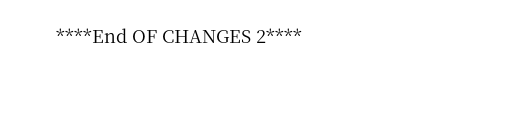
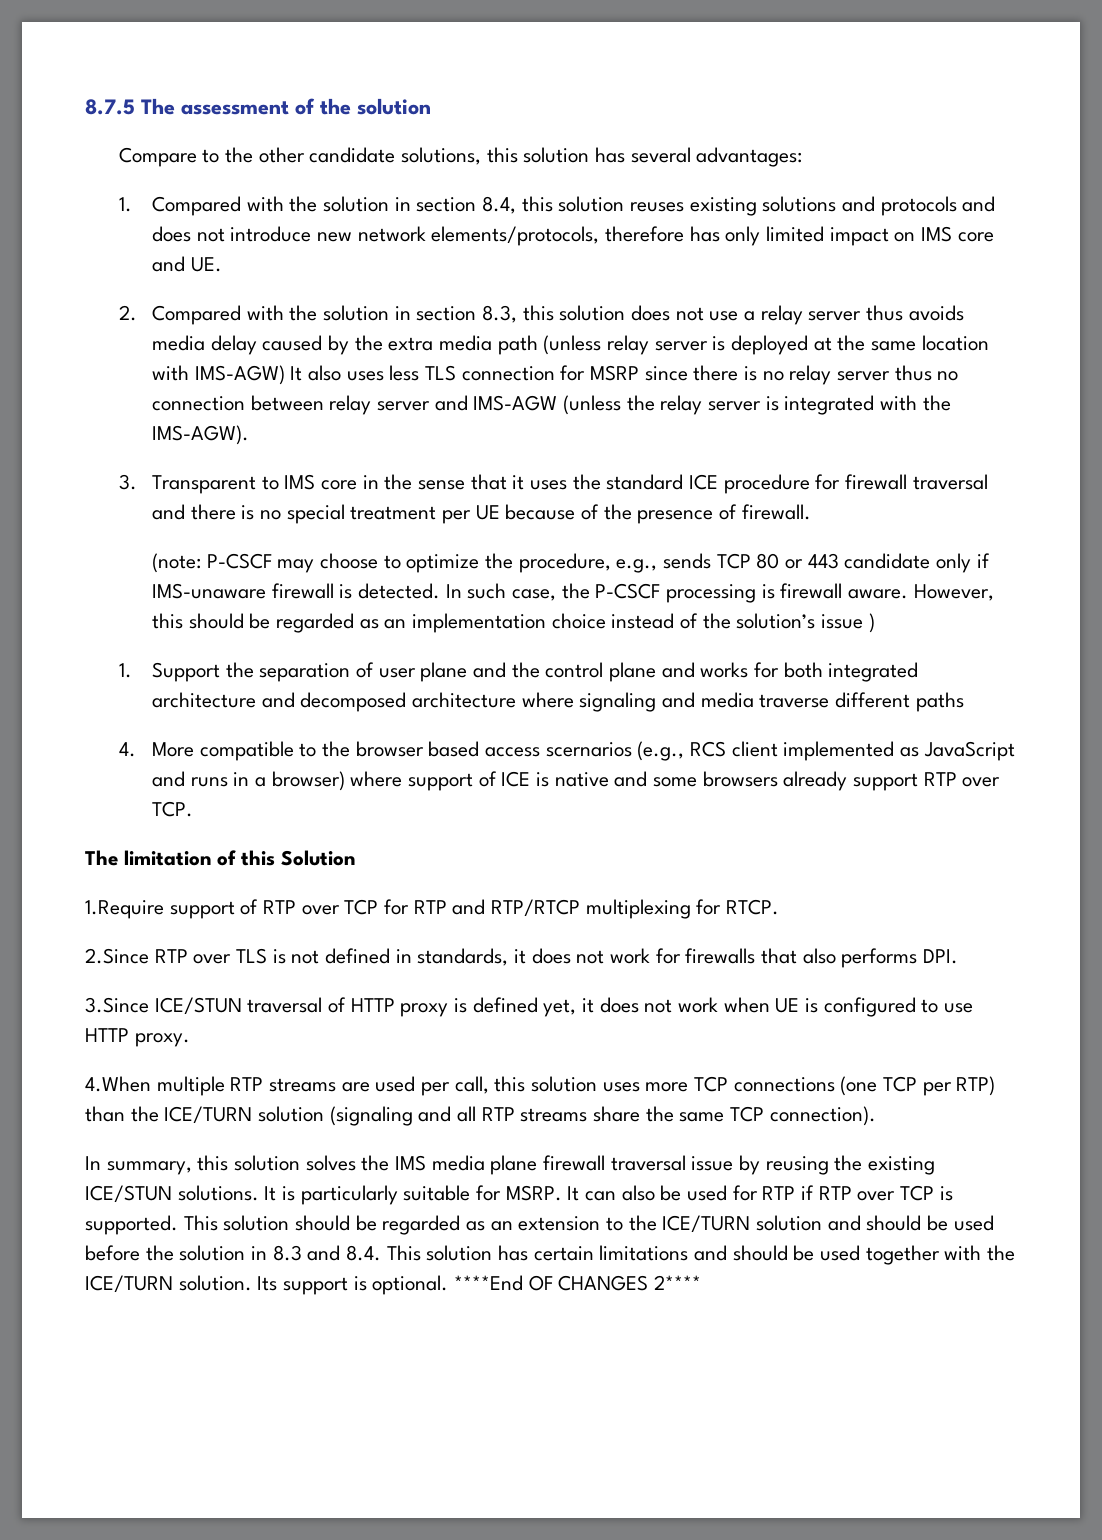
+ 8.7.5 The assessment of the solution
+ Compare to the other candidate solutions, this solution has several advantages:
+ 1. Compared with the solution in section 8.4, this solution reuses existing solutions and protocols and does not introduce new network elements/protocols, therefore has only limited impact on IMS core and UE.
+ 2. Compared with the solution in section 8.3, this solution does not use a relay server thus avoids media delay caused by the extra media path (unless relay server is deployed at the same location with IMS-AGW) It also uses less TLS connection for MSRP since there is no relay server thus no connection between relay server and IMS-AGW (unless the relay server is integrated with the IMS-AGW).
+ 3. Transparent to IMS core in the sense that it uses the standard ICE procedure for firewall traversal and there is no special treatment per UE because of the presence of firewall.
+ (note: P-CSCF may choose to optimize the procedure, e.g., sends TCP 80 or 443 candidate only if IMS-unaware firewall is detected. In such case, the P-CSCF processing is firewall aware. However, this should be regarded as an implementation choice instead of the solution’s issue )
+ 1. Support the separation of user plane and the control plane and works for both integrated architecture and decomposed architecture where signaling and media traverse different paths
+ 4. More compatible to the browser based access scernarios (e.g., RCS client implemented as JavaScript and runs in a browser) where support of ICE is native and some browsers already support RTP over TCP.
+ The limitation of this Solution
+ 1.Require support of RTP over TCP for RTP and RTP/RTCP multiplexing for RTCP.
+ 2.Since RTP over TLS is not defined in standards, it does not work for firewalls that also performs DPI.
+ 3.Since ICE/STUN traversal of HTTP proxy is defined yet, it does not work when UE is configured to use HTTP proxy.
+ 4.When multiple RTP streams are used per call, this solution uses more TCP connections (one TCP per RTP) than the ICE/TURN solution (signaling and all RTP streams share the same TCP connection).
+ In summary, this solution solves the IMS media plane firewall traversal issue by reusing the existing ICE/STUN solutions. It is particularly suitable for MSRP. It can also be used for RTP if RTP over TCP is supported. This solution should be regarded as an extension to the ICE/TURN solution and should be used before the solution in 8.3 and 8.4. This solution has certain limitations and should be used together with the ICE/TURN solution. Its support is optional.

